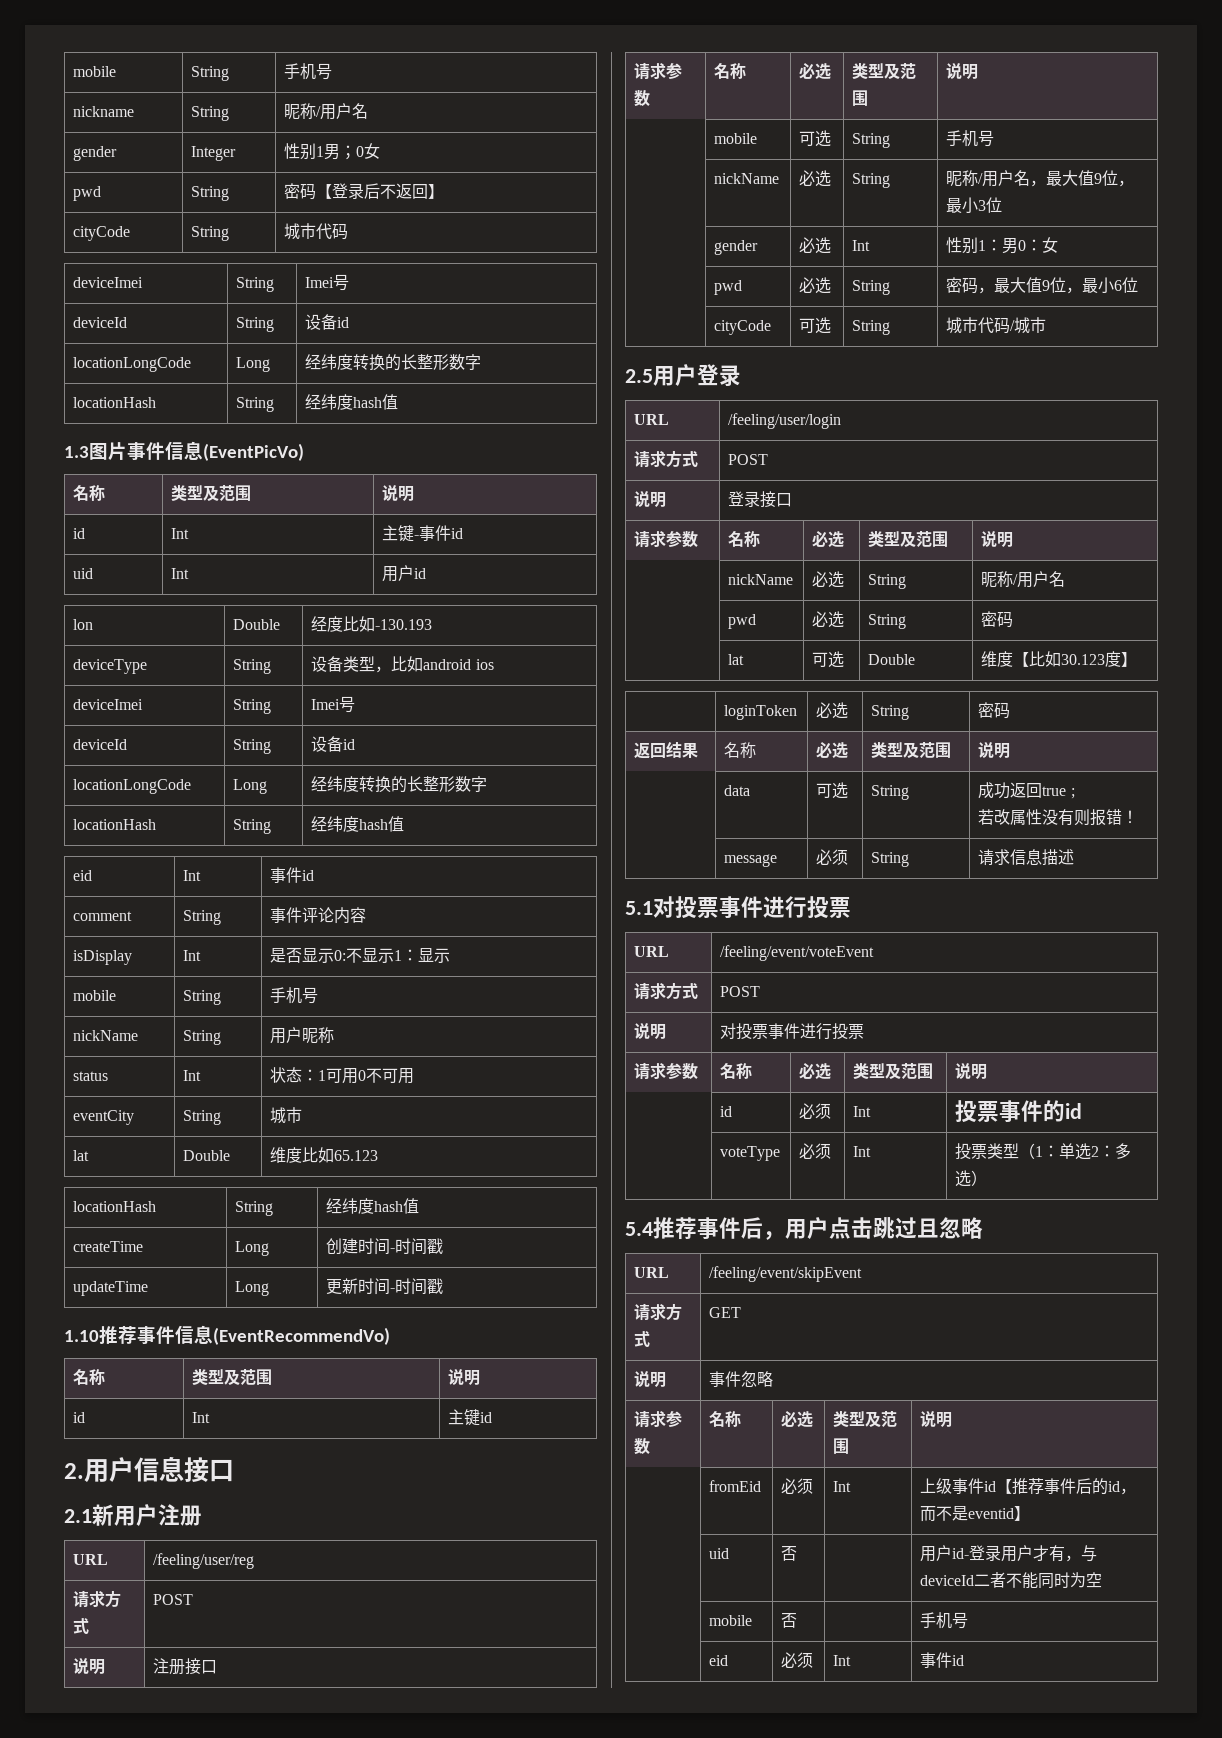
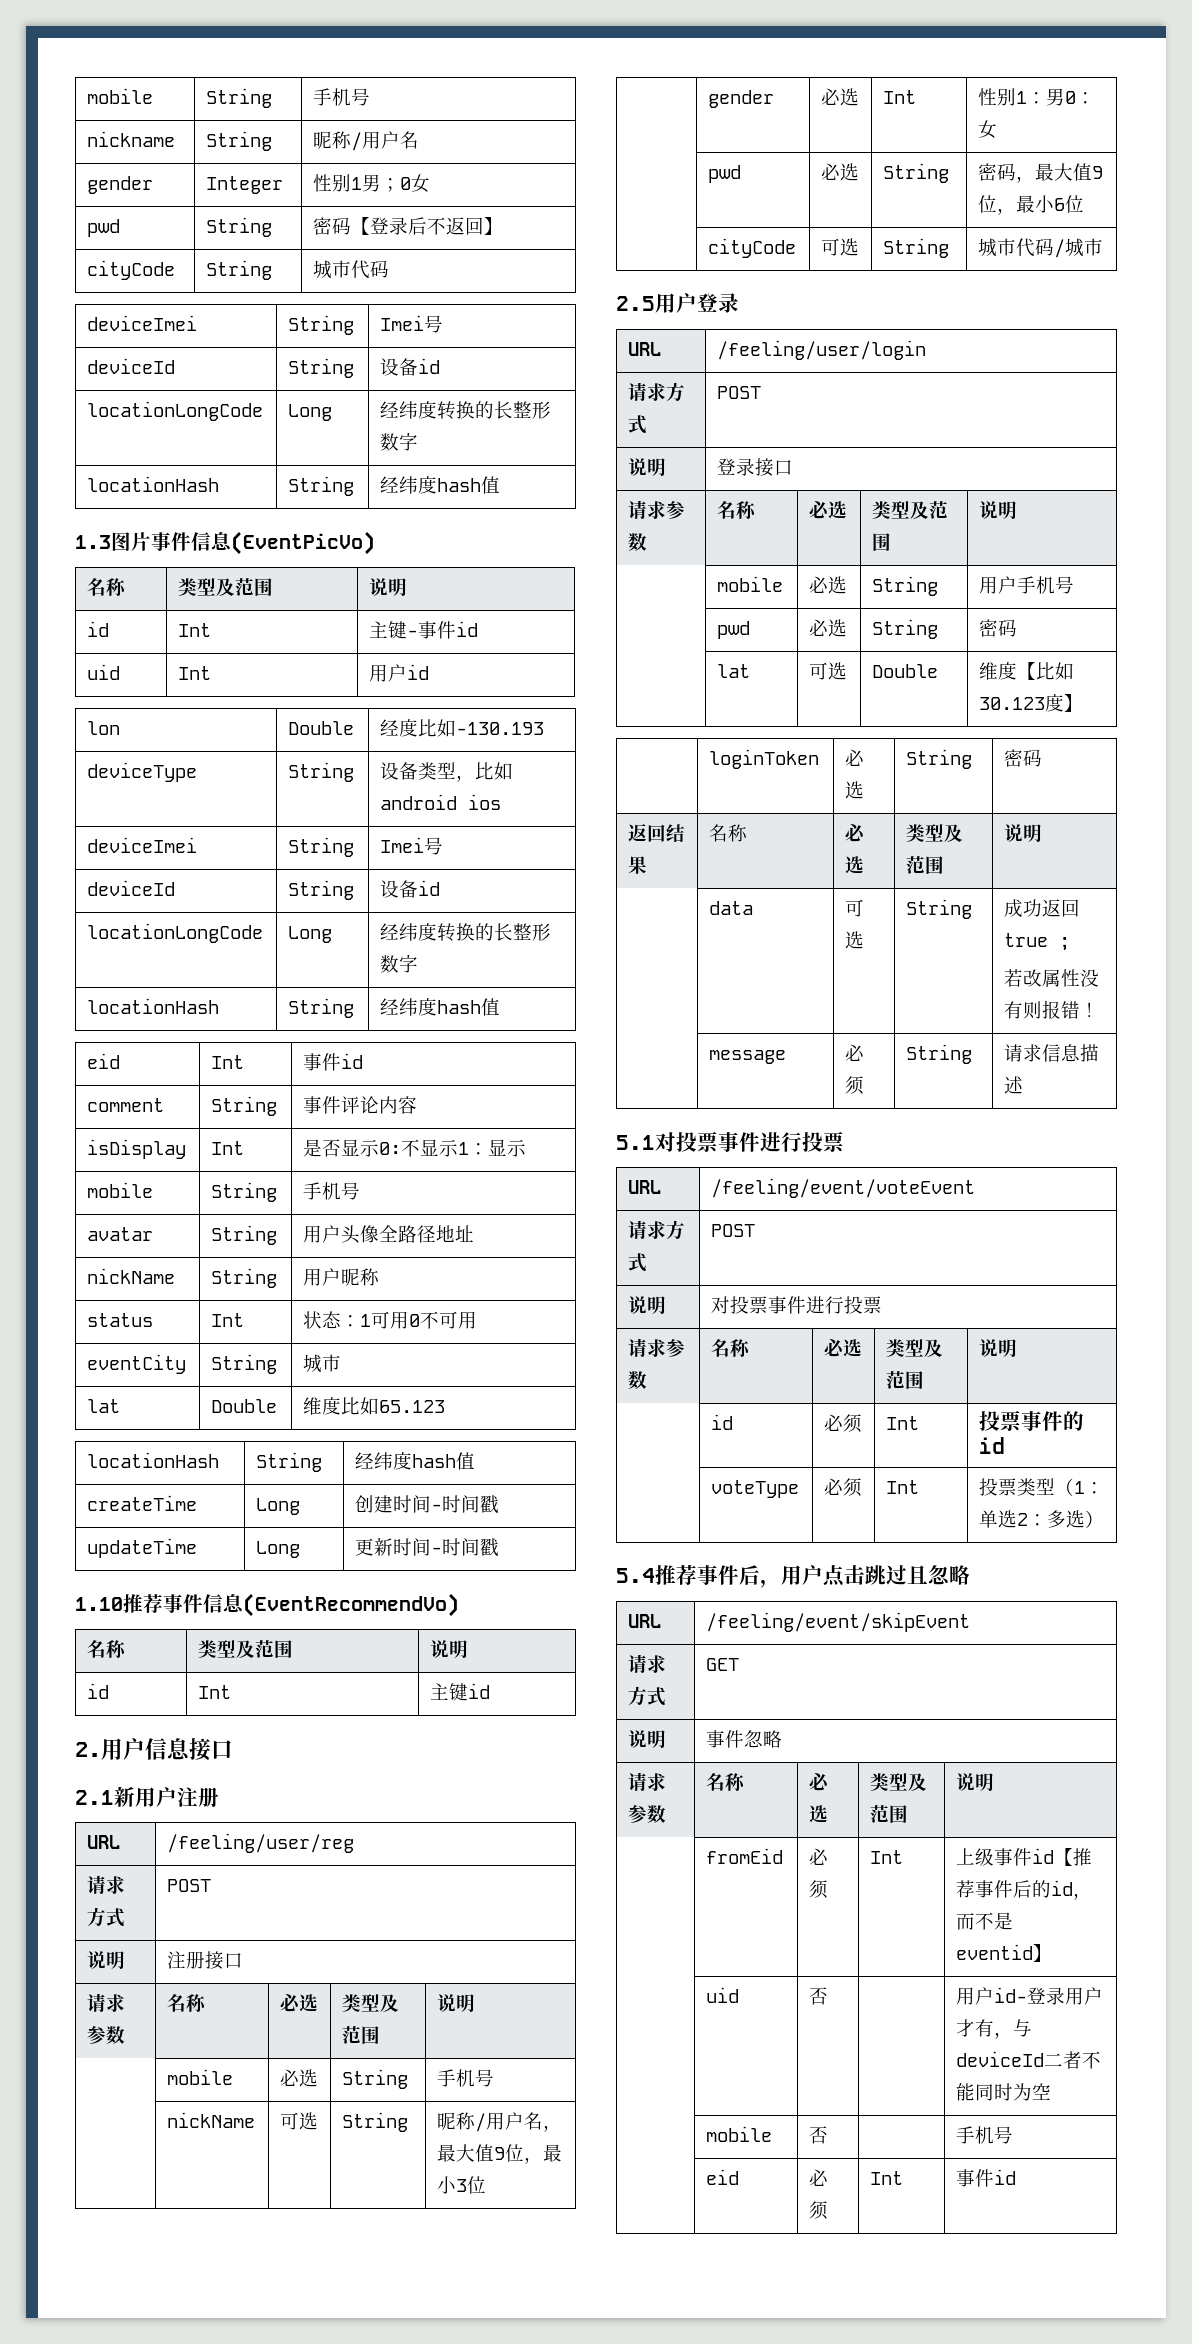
+ avatar | String | 用户头像全路径地址
- | mobile | 可选 | String | 手机号
+ | mobile | 必选 | String | 手机号
- | nickName | 必选 | String | 昵称/用户名，最大值9位，最小3位
+ | nickName | 可选 | String | 昵称/用户名，最大值9位，最小3位
  说明 | 登录接口
  请求参数 | 名称 | 必选 | 类型及范围 | 说明
- | nickName | 必选 | String | 昵称/用户名
+ | mobile | 必选 | String | 用户手机号

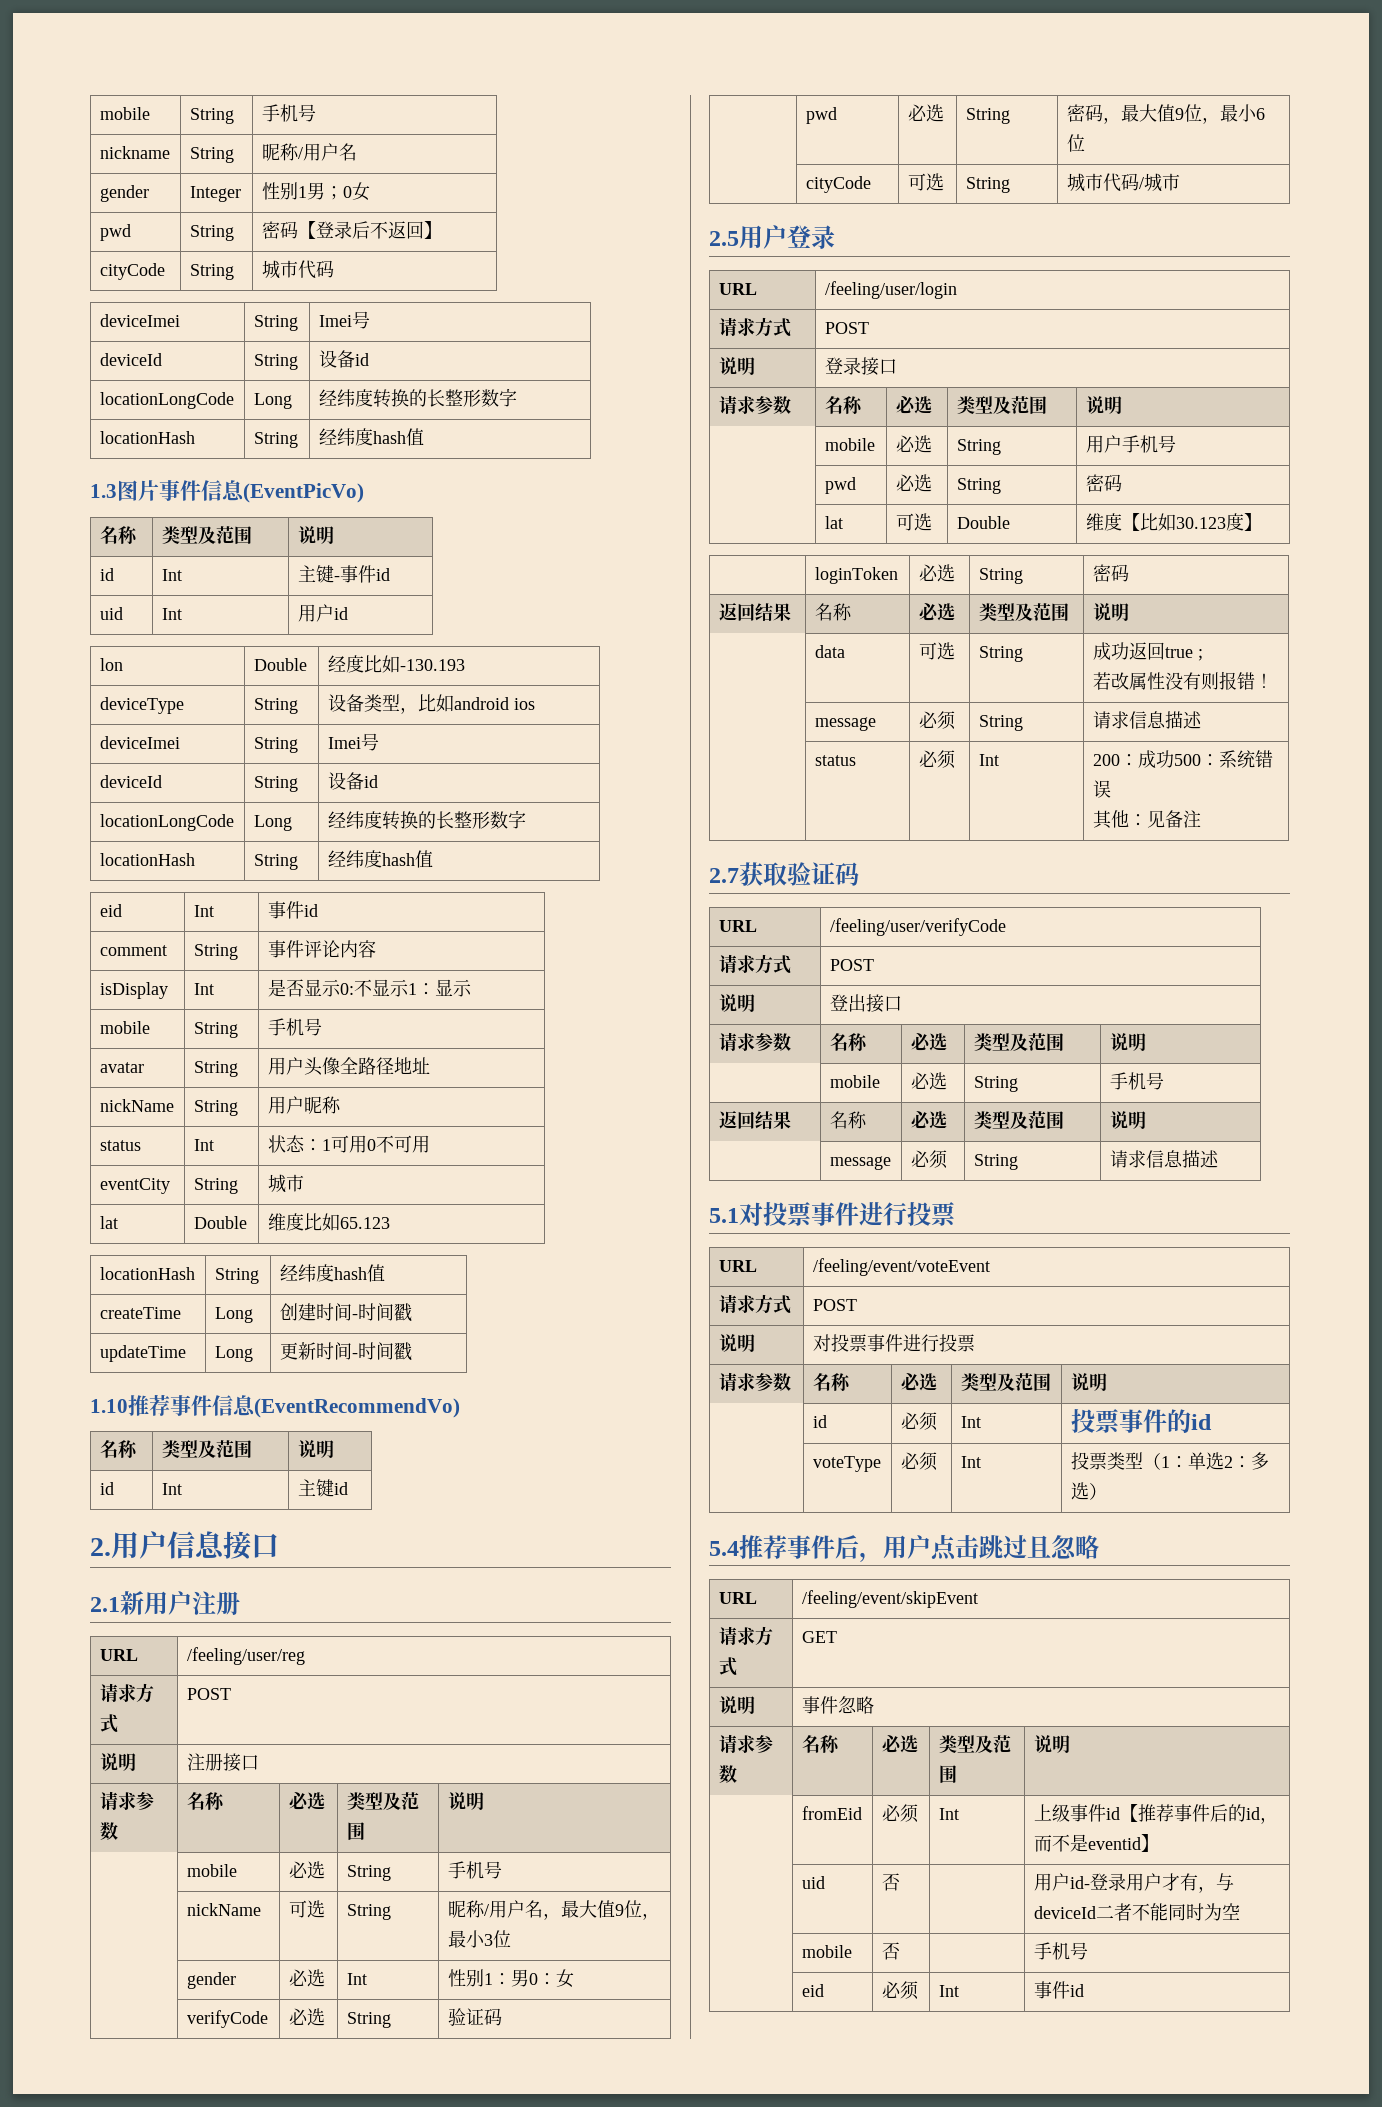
+ | verifyCode | 必选 | String | 验证码
+ | status | 必须 | Int | 200：成功500：系统错误
+ 其他：见备注
+ 2.7获取验证码
+ URL | /feeling/user/verifyCode
+ 请求方式 | POST
+ 说明 | 登出接口
+ 请求参数 | 名称 | 必选 | 类型及范围 | 说明
+ | mobile | 必选 | String | 手机号
+ 返回结果 | 名称 | 必选 | 类型及范围 | 说明
+ | message | 必须 | String | 请求信息描述

